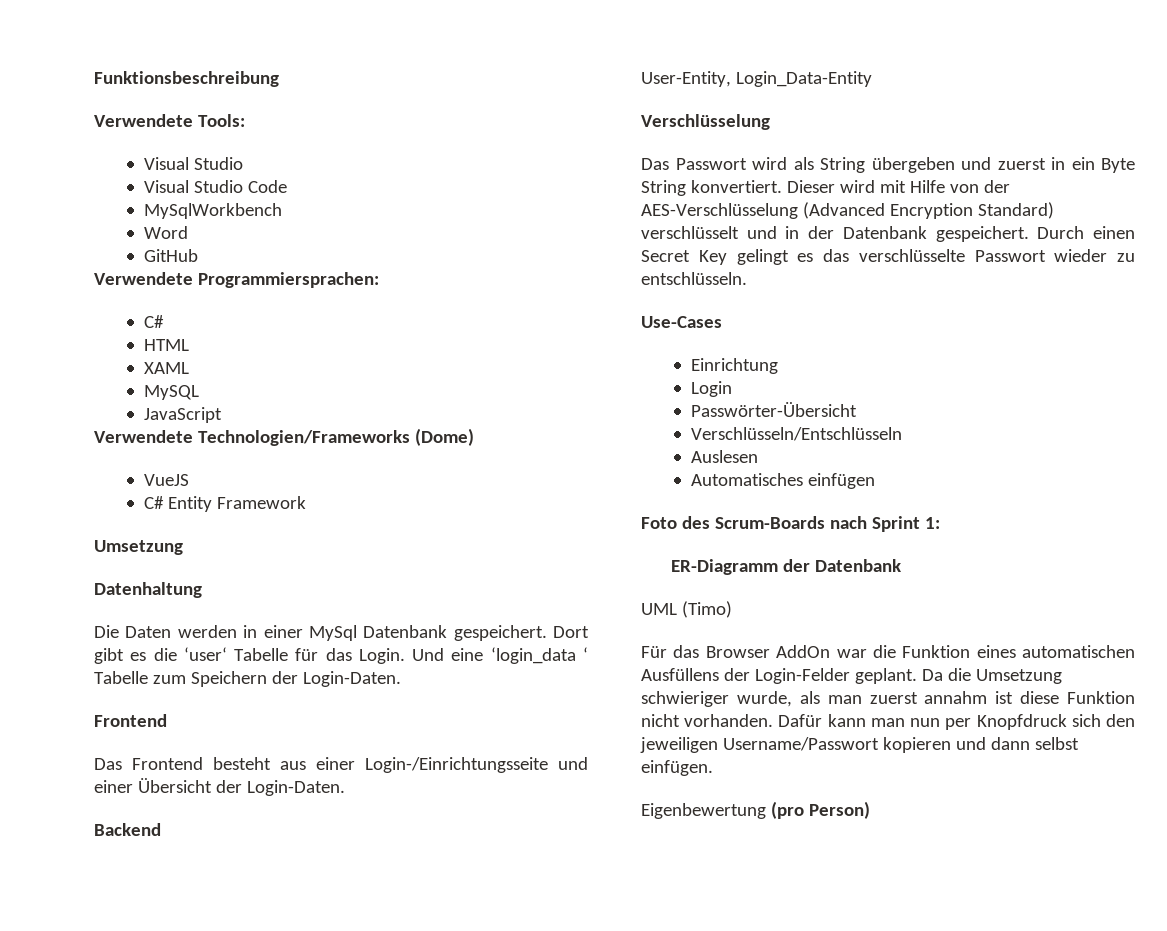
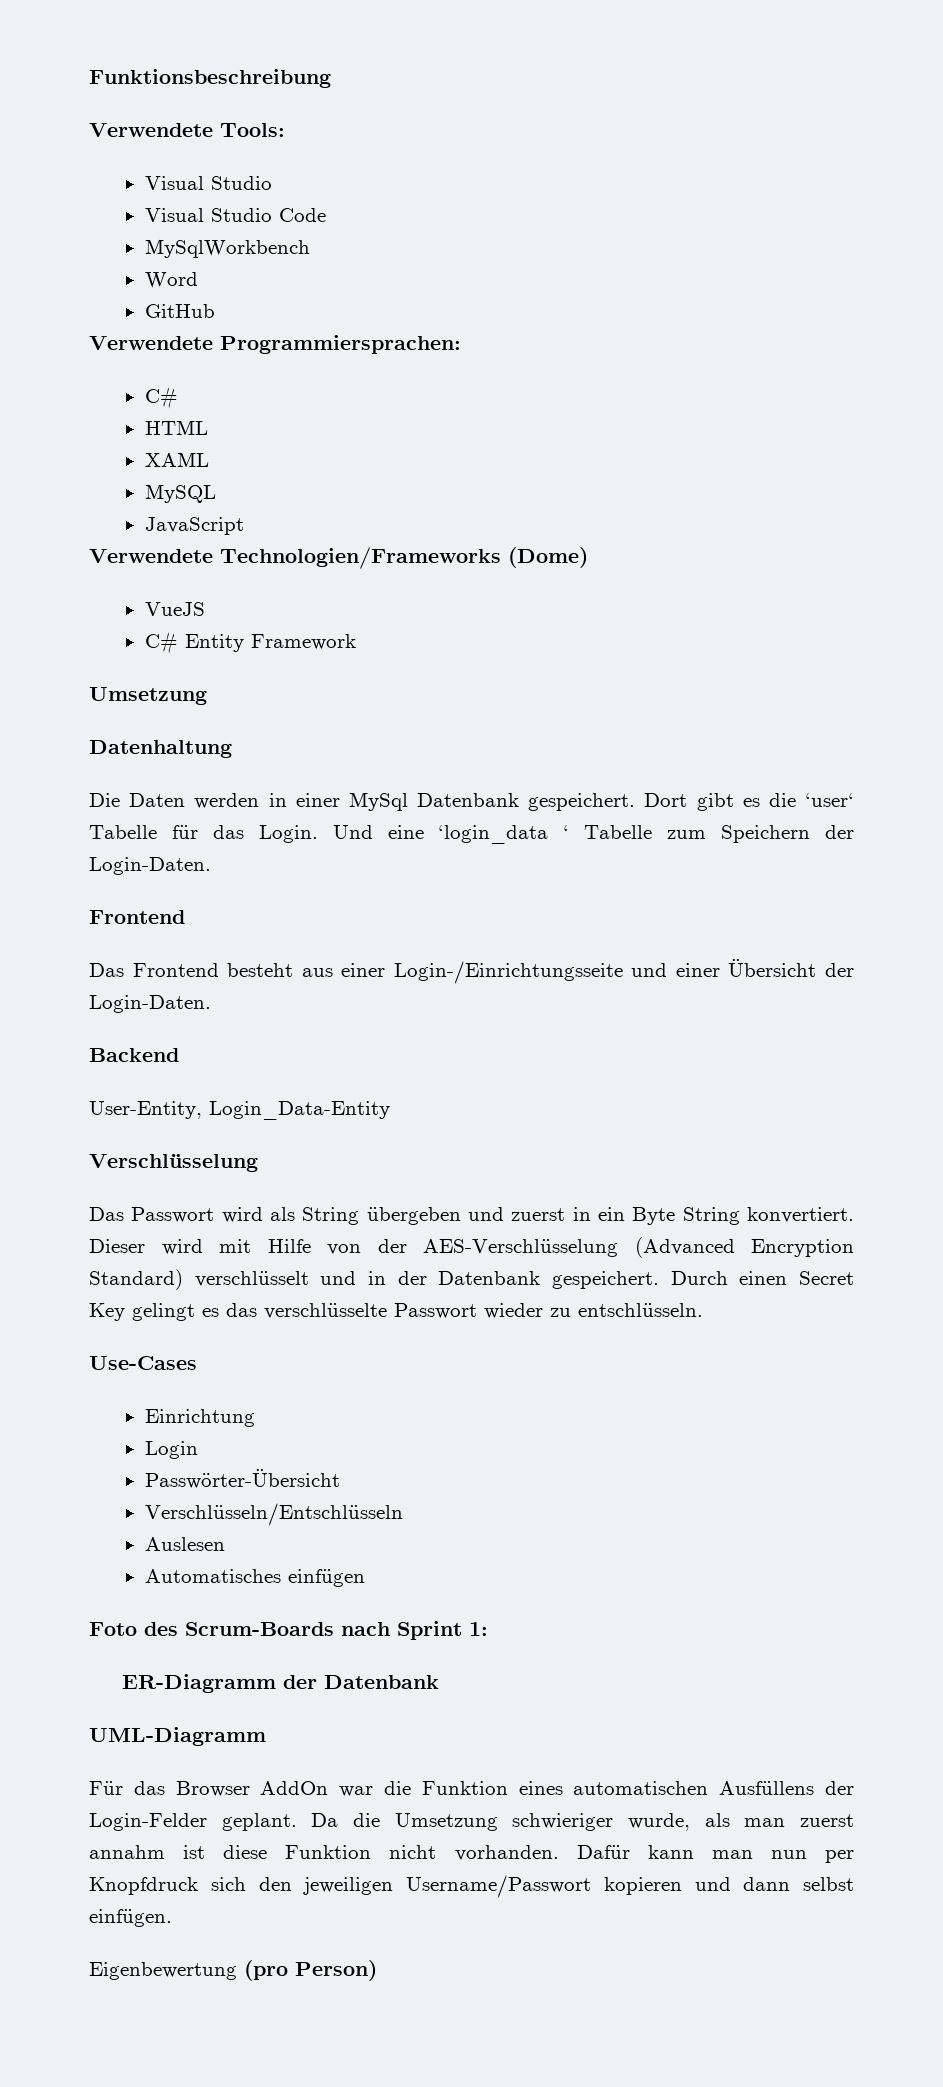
- UML (Timo)
+ UML-Diagramm

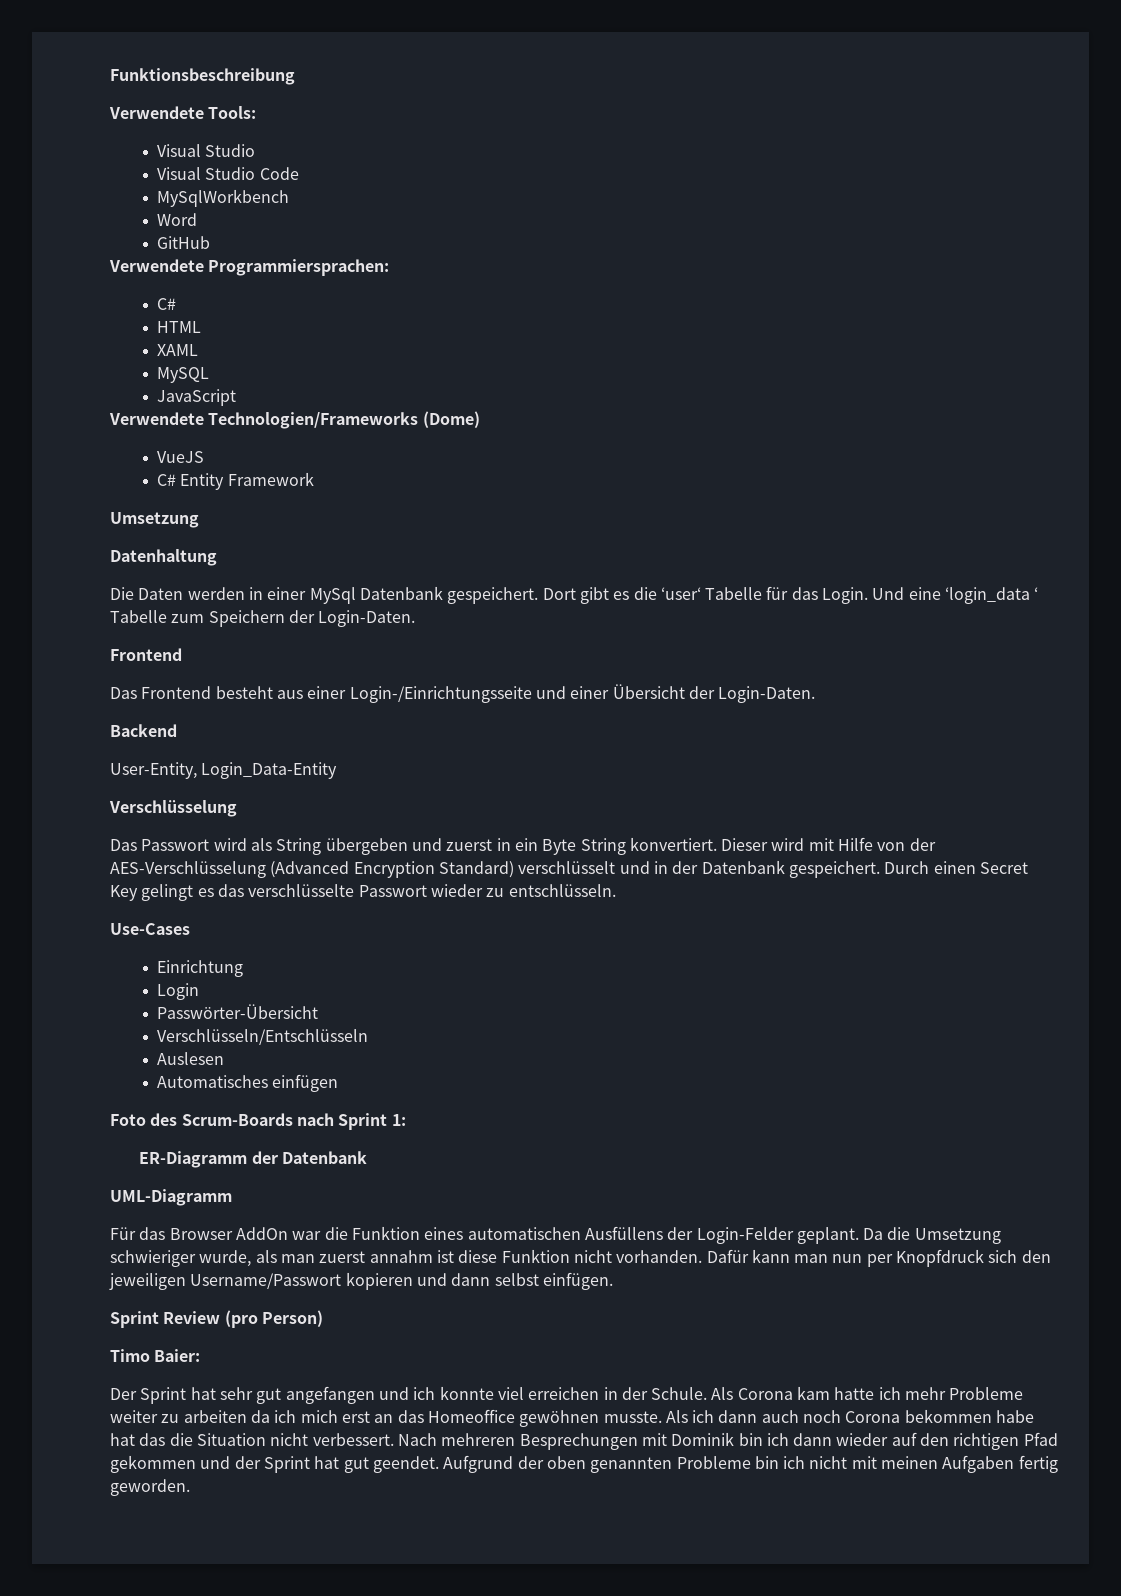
- Eigenbewertung (pro Person)
+ Sprint Review (pro Person)
+ Timo Baier:
+ Der Sprint hat sehr gut angefangen und ich konnte viel erreichen in der Schule. Als Corona kam hatte ich mehr Probleme weiter zu arbeiten da ich mich erst an das Homeoffice gewöhnen musste. Als ich dann auch noch Corona bekommen habe hat das die Situation nicht verbessert. Nach mehreren Besprechungen mit Dominik bin ich dann wieder auf den richtigen Pfad gekommen und der Sprint hat gut geendet. Aufgrund der oben genannten Probleme bin ich nicht mit meinen Aufgaben fertig geworden.

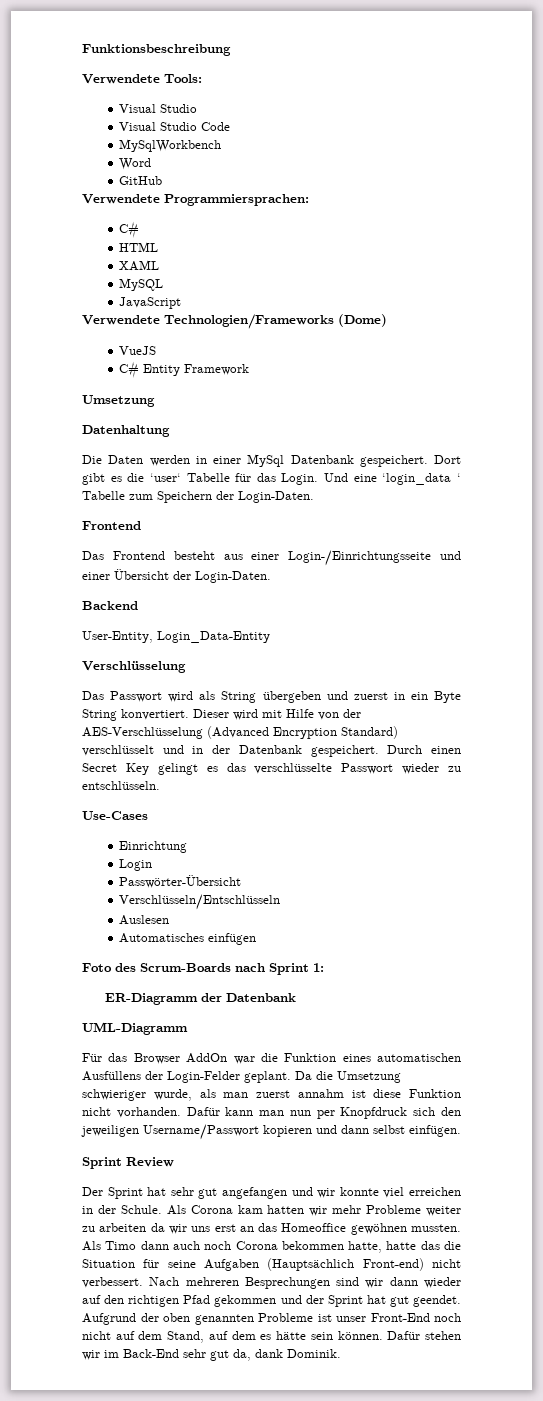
- Sprint Review (pro Person)
- Timo Baier:
+ Sprint Review
- Der Sprint hat sehr gut angefangen und ich konnte viel erreichen in der Schule.
+ Der Sprint hat sehr gut angefangen und wir konnte viel erreichen in der Schule.
- Als Corona kam hatte ich mehr Probleme weiter zu arbeiten da ich mich erst an das Homeoffice gewöhnen musste. Als ich dann auch noch Corona bekommen habe hat das die Situation nicht verbessert.
+ Als Corona kam hatten wir mehr Probleme weiter zu arbeiten da wir uns erst an das Homeoffice gewöhnen mussten. Als Timo dann auch noch Corona bekommen hatte, hatte das die Situation für seine Aufgaben (Hauptsächlich Front-end) nicht verbessert.
- Nach mehreren Besprechungen mit Dominik bin ich dann wieder auf den richtigen Pfad gekommen und der Sprint hat gut geendet.
+ Nach mehreren Besprechungen sind wir dann wieder auf den richtigen Pfad gekommen und der Sprint hat gut geendet.
- Aufgrund der oben genannten Probleme bin ich nicht mit meinen Aufgaben fertig geworden.
+ Aufgrund der oben genannten Probleme ist unser Front-End noch nicht auf dem Stand, auf dem es hätte sein können. Dafür stehen wir im Back-End sehr gut da, dank Dominik.

